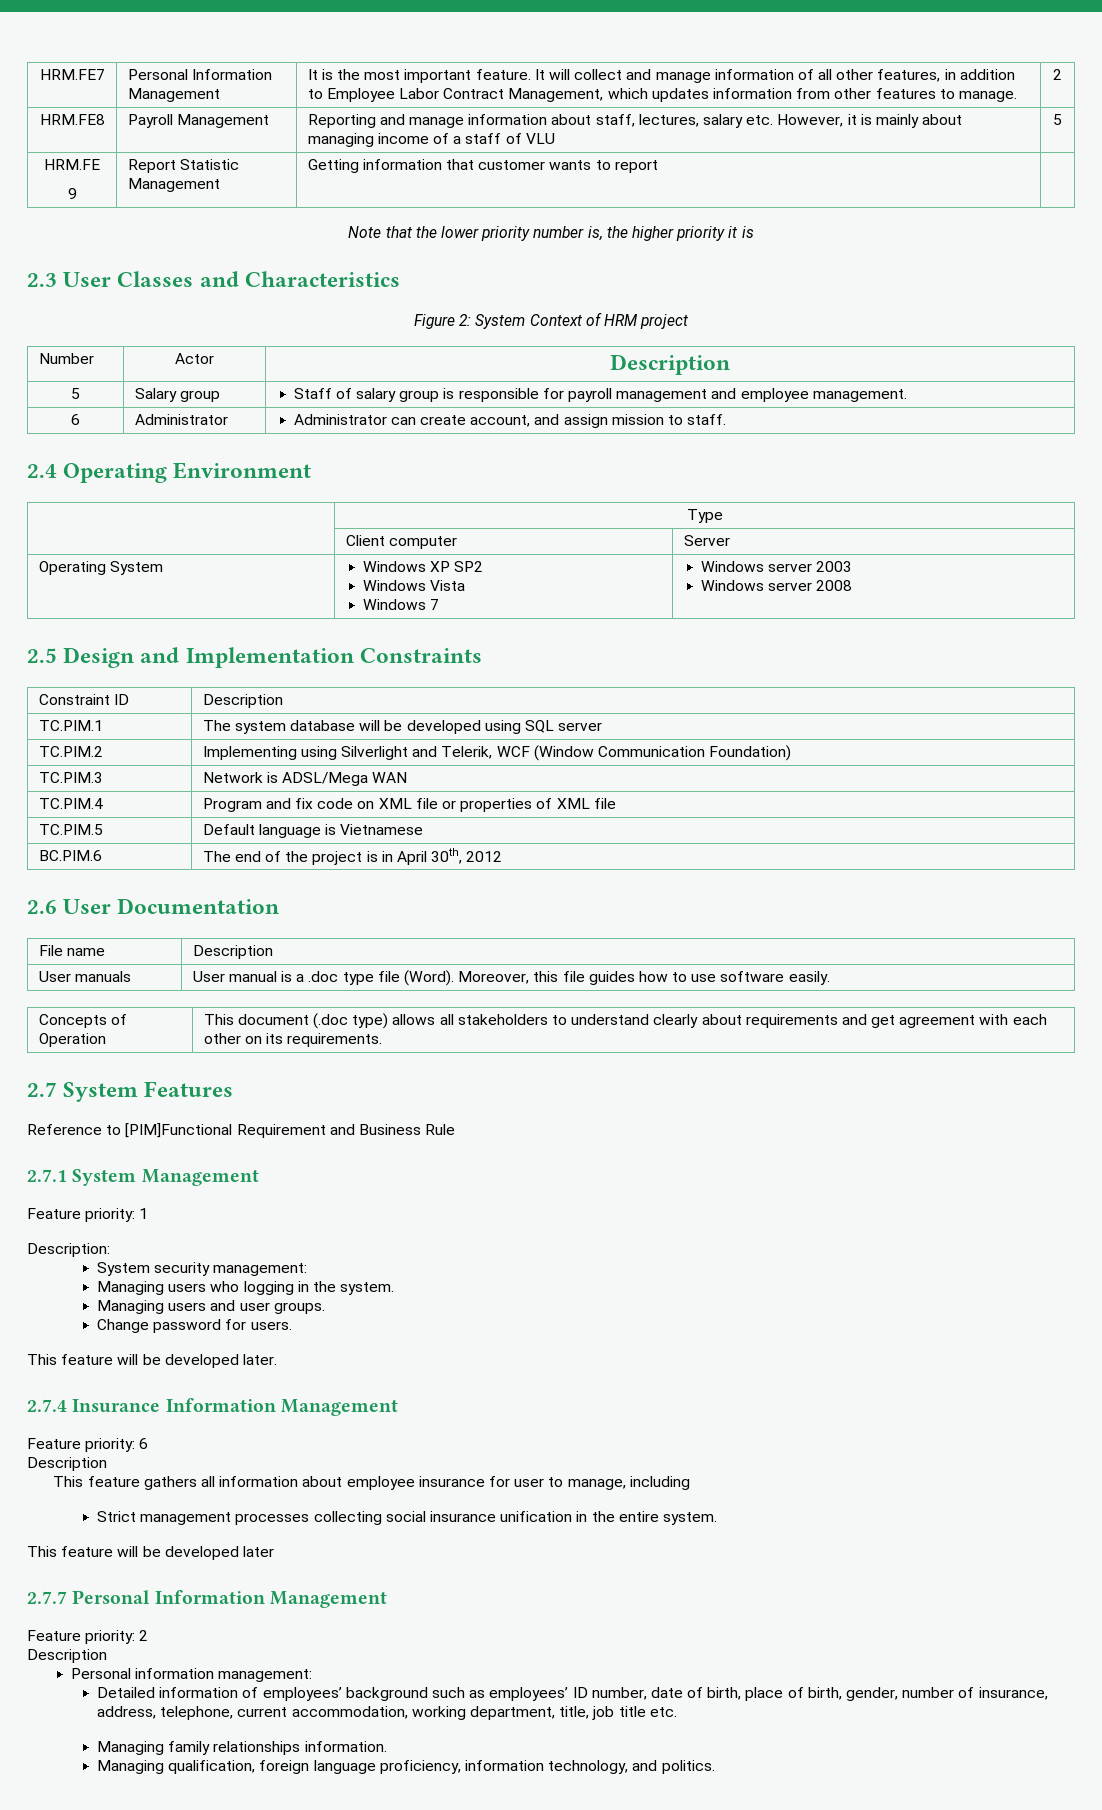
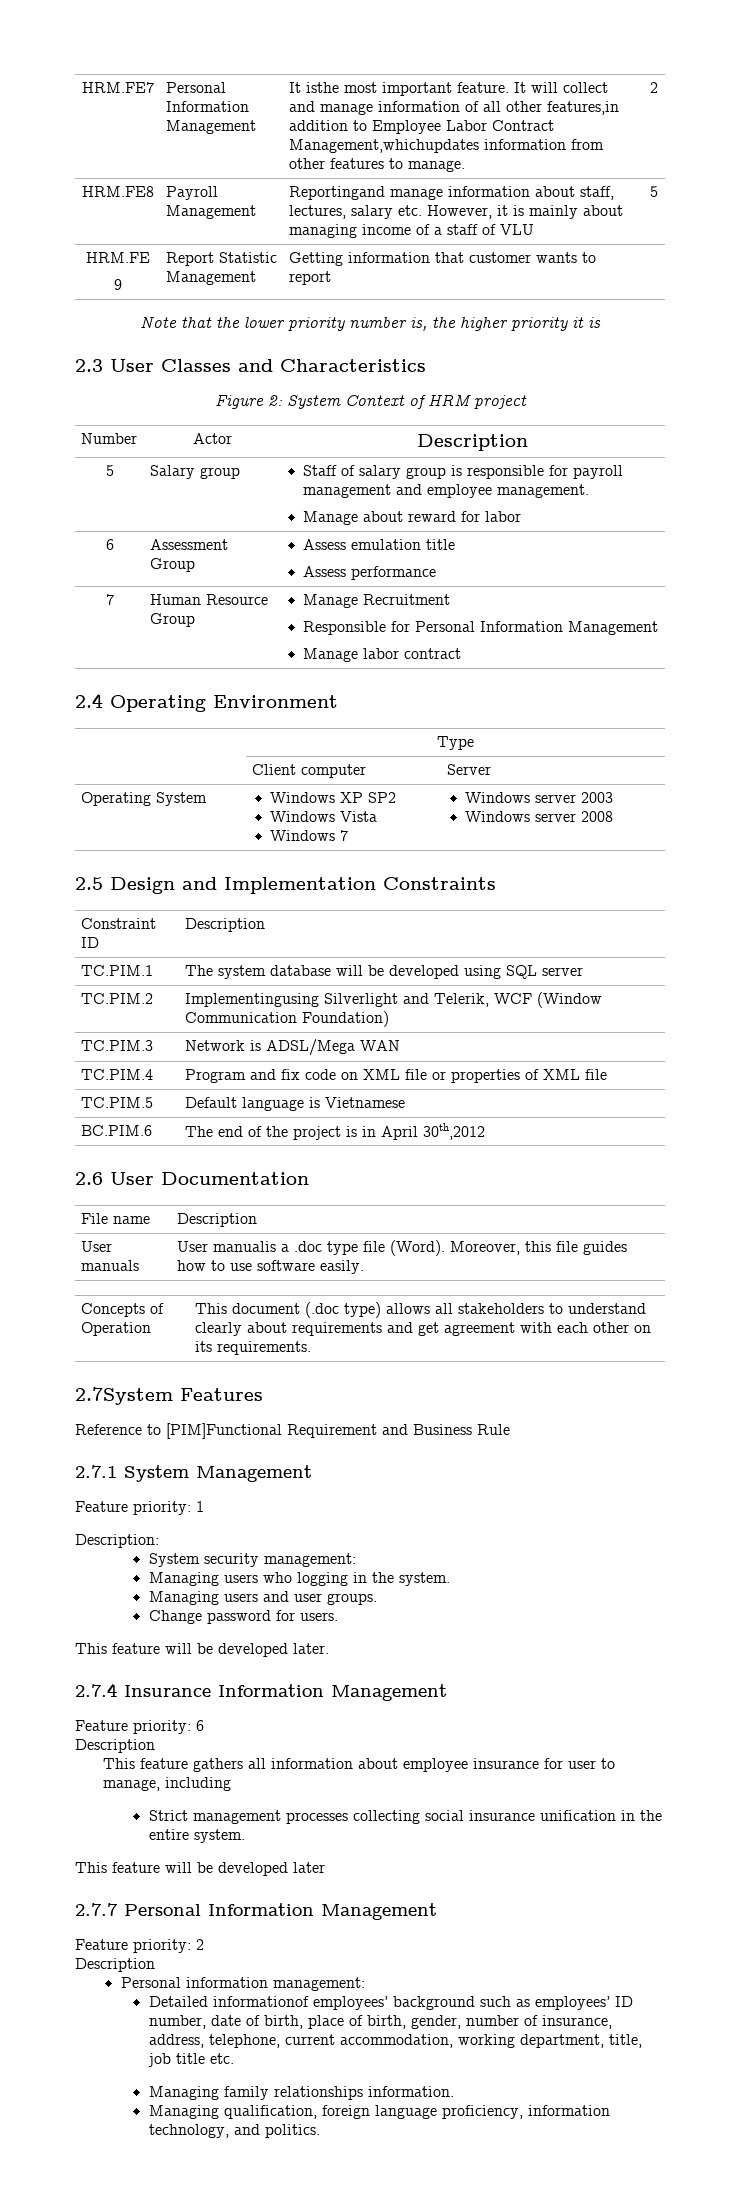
- HRM.FE7 | Personal Information Management | It is the most important feature. It will collect and manage information of all other features, in addition to Employee Labor Contract Management, which updates information from other features to manage. | 2
+ HRM.FE7 | Personal Information Management | It isthe most important feature. It will collect and manage information of all other features,in addition to Employee Labor Contract Management,whichupdates information from other features to manage. | 2
- HRM.FE8 | Payroll Management | Reporting and manage information about staff, lectures, salary etc. However, it is mainly about managing income of a staff of VLU | 5
+ HRM.FE8 | Payroll Management | Reportingand manage information about staff, lectures, salary etc. However, it is mainly about managing income of a staff of VLU | 5
  5 | Salary group | Staff of salary group is responsible for payroll management and employee management.
- 6 | Administrator | Administrator can create account, and assign mission to staff.
+ Manage about reward for labor
+ 6 | Assessment Group | Assess emulation title
+ Assess performance
+ 7 | Human Resource Group | Manage Recruitment
+ Responsible for Personal Information Management
+ Manage labor contract
- TC.PIM.2 | Implementing using Silverlight and Telerik, WCF (Window Communication Foundation)
+ TC.PIM.2 | Implementingusing Silverlight and Telerik, WCF (Window Communication Foundation)
- BC.PIM.6 | The end of the project is in April 30th, 2012
+ BC.PIM.6 | The end of the project is in April 30th,2012
- User manuals | User manual is a .doc type file (Word). Moreover, this file guides how to use software easily.
+ User manuals | User manualis a .doc type file (Word). Moreover, this file guides how to use software easily.
- 2.7 System Features
+ 2.7System Features
- Detailed information of employees’ background such as employees’ ID number, date of birth, place of birth, gender, number of insurance, address, telephone, current accommodation, working department, title, job title etc.
+ Detailed informationof employees’ background such as employees’ ID number, date of birth, place of birth, gender, number of insurance, address, telephone, current accommodation, working department, title, job title etc.

